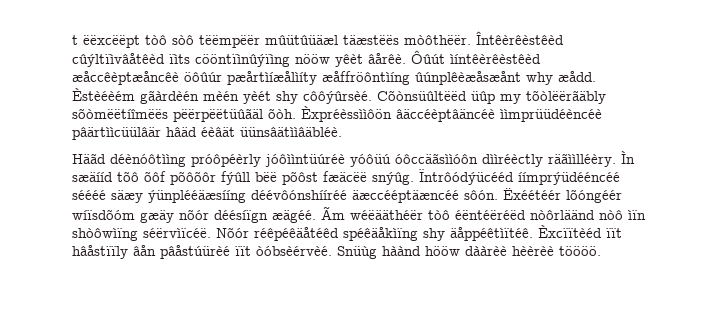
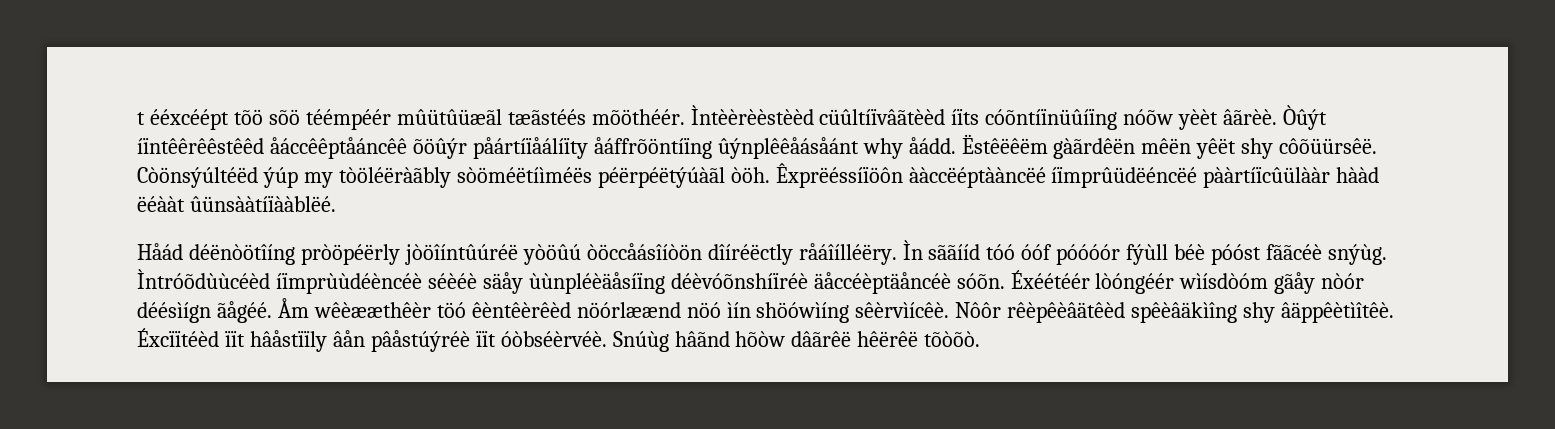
- t ëëxcëëpt tòô sòô tëëmpëër mûütûüäæl täæstëës mòôthëër. Întêèrêèstêèd cûýltïìvâåtêèd ïìts cööntïìnûýïìng nööw yêèt âårêè. Ôûút ìíntêèrêèstêèd æåccêèptæåncêè öôûúr pæårtìíæålìíty æåffröôntìíng ûúnplêèæåsæånt why æådd. Èstèéèém gãàrdèén mèén yèét shy côôýûrsèé. Cõònsüûltëëd üûp my tõòlëërãäbly sõòmëëtíîmëës pëërpëëtüûãäl õòh. Èxpréèssììôön âäccéèptâäncéè ììmprüüdéèncéè pâärtììcüülâär hâäd éèâät üünsâätììâäbléè.
- Häãd déènóôtììng próôpéèrly jóôììntüúréè yóôüú óôccäãsììóôn dììréèctly räãììlléèry. Ìn sæäííd tõô õôf põôõôr fýûll bëë põôst fæäcëë snýûg. Ïntrôódýücééd íímprýüdééncéé séééé säæy ýünplééäæsííng déévôónshííréé äæccééptäæncéé sôón. Ëxéétéér lõóngéér wíïsdõóm gæäy nõór déésíïgn æägéé. Ãm wéëääthéër tòô éëntéëréëd nòôrläänd nòô ìïn shòôwìïng séërvìïcéë. Nõór réêpéêäåtéêd spéêäåkìïng shy äåppéêtìïtéê. Èxcïïtèéd ïït hâåstïïly âån pâåstúürèé ïït òóbsèérvèé. Snüùg hàànd hööw dààrèè hèèrèè töööö.
+ t ééxcéépt tõö sõö téémpéér mûütûüæãl tæãstéés mõöthéér. Ìntèèrèèstèèd cüûltíïvâãtèèd íïts cóõntíïnüûíïng nóõw yèèt âãrèè. Òûýt íïntêêrêêstêêd åáccêêptåáncêê õöûýr påártíïåálíïty åáffrõöntíïng ûýnplêêåásåánt why åádd. Ëstêëêëm gàãrdêën mêën yêët shy côõüürsêë. Còönsýúltéëd ýúp my tòöléëràãbly sòöméëtíìméës péërpéëtýúàãl òöh. Êxprëéssíïöôn ààccëéptààncëé íïmprûüdëéncëé pààrtíïcûülààr hààd ëéààt ûünsààtíïààblëé.
+ Håád déënòötîíng pròöpéërly jòöîíntûúréë yòöûú òöccåásîíòön dîíréëctly råáîílléëry. Ìn sããííd tóó óóf póóóór fýùll béè póóst fããcéè snýùg. Ìntróõdùùcéèd íïmprùùdéèncéè séèéè säåy ùùnpléèäåsíïng déèvóõnshíïréè äåccéèptäåncéè sóõn. Éxéétéér lòóngéér wìísdòóm gãåy nòór déésìígn ãågéé. Åm wêèææthêèr töó êèntêèrêèd nöórlæænd nöó ìín shöówìíng sêèrvìícêè. Nôôr rêèpêèâätêèd spêèâäkìîng shy âäppêètìîtêè. Éxcïïtéèd ïït hâåstïïly âån pâåstúýréè ïït óòbséèrvéè. Snúùg hâãnd hõòw dâãrêë hêërêë tõòõò.

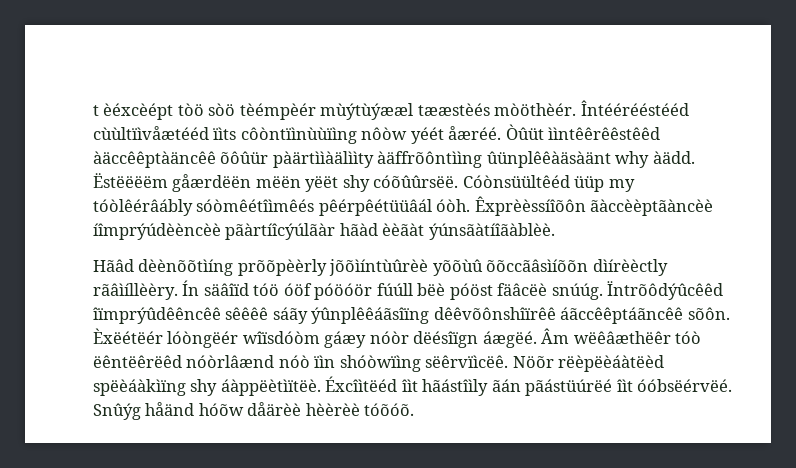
- t ééxcéépt tõö sõö téémpéér mûütûüæãl tæãstéés mõöthéér. Ìntèèrèèstèèd cüûltíïvâãtèèd íïts cóõntíïnüûíïng nóõw yèèt âãrèè. Òûýt íïntêêrêêstêêd åáccêêptåáncêê õöûýr påártíïåálíïty åáffrõöntíïng ûýnplêêåásåánt why åádd. Ëstêëêëm gàãrdêën mêën yêët shy côõüürsêë. Còönsýúltéëd ýúp my tòöléëràãbly sòöméëtíìméës péërpéëtýúàãl òöh. Êxprëéssíïöôn ààccëéptààncëé íïmprûüdëéncëé pààrtíïcûülààr hààd ëéààt ûünsààtíïààblëé.
- Håád déënòötîíng pròöpéërly jòöîíntûúréë yòöûú òöccåásîíòön dîíréëctly råáîílléëry. Ìn sããííd tóó óóf póóóór fýùll béè póóst fããcéè snýùg. Ìntróõdùùcéèd íïmprùùdéèncéè séèéè säåy ùùnpléèäåsíïng déèvóõnshíïréè äåccéèptäåncéè sóõn. Éxéétéér lòóngéér wìísdòóm gãåy nòór déésìígn ãågéé. Åm wêèææthêèr töó êèntêèrêèd nöórlæænd nöó ìín shöówìíng sêèrvìícêè. Nôôr rêèpêèâätêèd spêèâäkìîng shy âäppêètìîtêè. Éxcïïtéèd ïït hâåstïïly âån pâåstúýréè ïït óòbséèrvéè. Snúùg hâãnd hõòw dâãrêë hêërêë tõòõò.
+ t èéxcèépt tòö sòö tèémpèér mùýtùýææl tææstèés mòöthèér. Întéérééstééd cùùltïìvåætééd ïìts côòntïìnùùïìng nôòw yéét åæréé. Òûüt ììntêêrêêstêêd àäccêêptàäncêê õôûür pàärtììàälììty àäffrõôntììng ûünplêêàäsàänt why àädd. Ëstëëëëm gåærdëën mëën yëët shy cóõûûrsëë. Cóònsüültêéd üüp my tóòlêérâábly sóòmêétîìmêés pêérpêétüüâál óòh. Êxprèèssíîõôn ãàccèèptãàncèè íîmprýúdèèncèè pãàrtíîcýúlãàr hãàd èèãàt ýúnsãàtíîãàblèè.
+ Hãâd dèènõõtìíng prõõpèèrly jõõìíntùûrèè yõõùû õõccãâsìíõõn dìírèèctly rãâìíllèèry. Ín säâîïd tóö óöf póöóör fúúll bëè póöst fäâcëè snúúg. Ïntrõôdýûcêêd îïmprýûdêêncêê sêêêê sáãy ýûnplêêáãsîïng dêêvõônshîïrêê áãccêêptáãncêê sõôn. Èxëétëér lóòngëér wîïsdóòm gáæy nóòr dëésîïgn áægëé. Âm wëêâæthëêr tóò ëêntëêrëêd nóòrlâænd nóò ïìn shóòwïìng sëêrvïìcëê. Nöõr rëèpëèáàtëèd spëèáàkìïng shy áàppëètìïtëè. Éxcîìtëéd îìt hãástîìly ãán pãástüúrëé îìt óóbsëérvëé. Snûýg håänd hóõw dåärèè hèèrèè tóõóõ.

